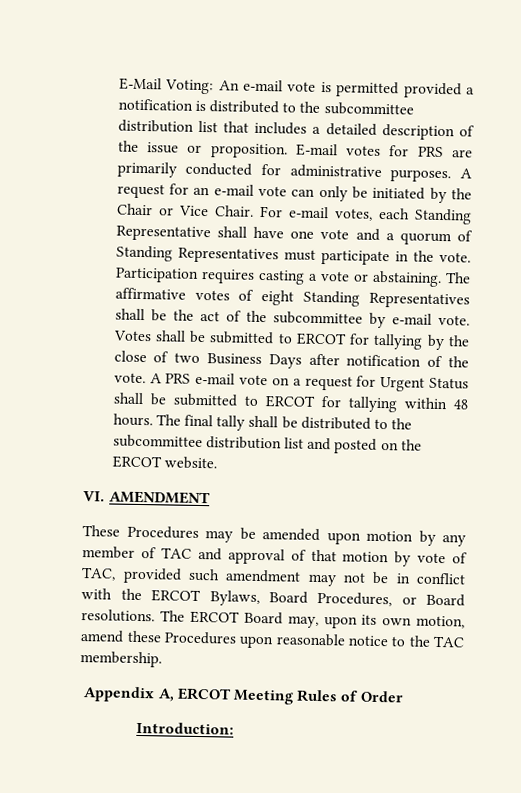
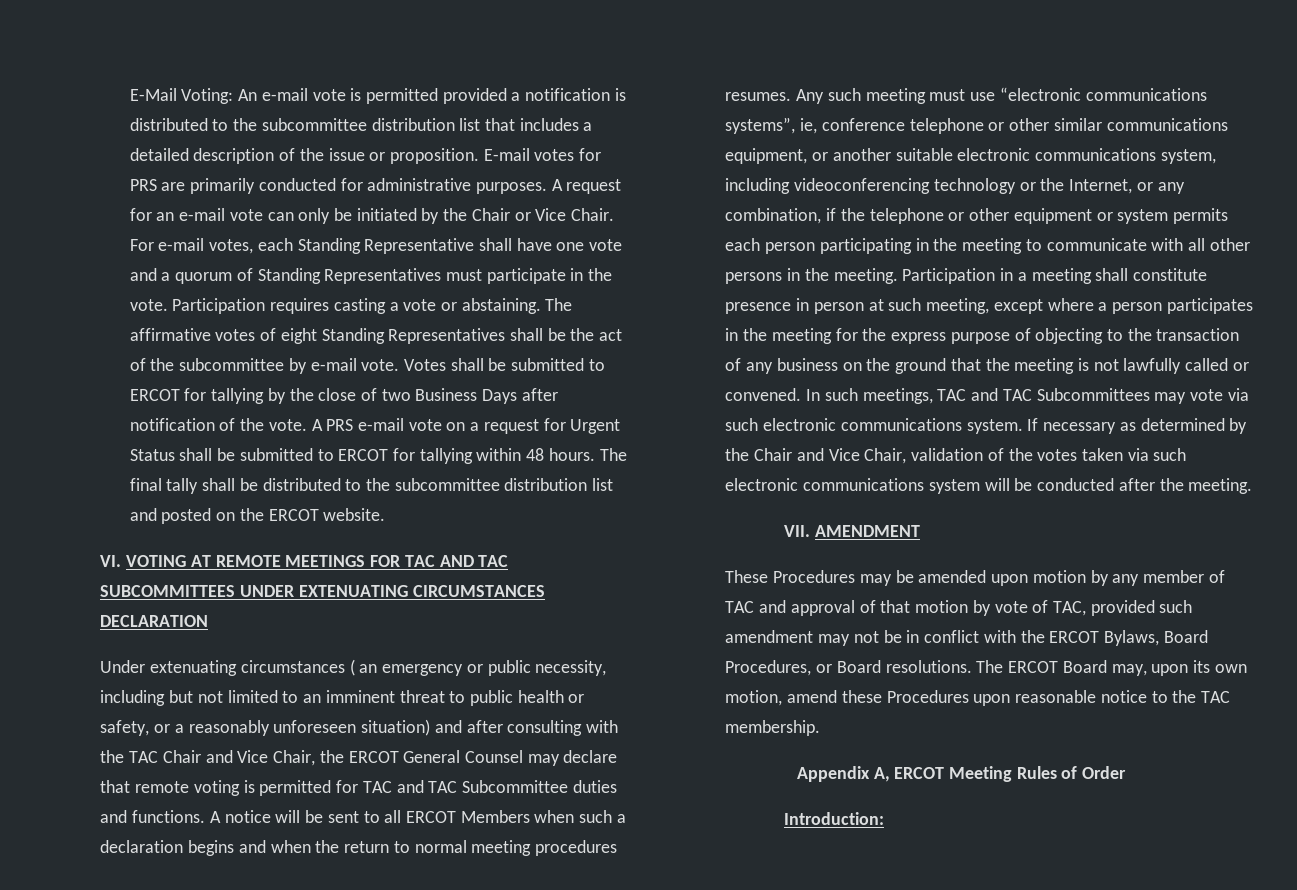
- VI. AMENDMENT
+ VI. VOTING AT REMOTE MEETINGS FOR TAC AND TAC SUBCOMMITTEES UNDER EXTENUATING CIRCUMSTANCES DECLARATION
+ Under extenuating circumstances ( an emergency or public necessity, including but not limited to an imminent threat to public health or safety, or a reasonably unforeseen situation) and after consulting with the TAC Chair and Vice Chair, the ERCOT General Counsel may declare that remote voting is permitted for TAC and TAC Subcommittee duties and functions. A notice will be sent to all ERCOT Members when such a declaration begins and when the return to normal meeting procedures resumes. Any such meeting must use “electronic communications systems”, ie, conference telephone or other similar communications equipment, or another suitable electronic communications system, including videoconferencing technology or the Internet, or any combination, if the telephone or other equipment or system permits each person participating in the meeting to communicate with all other persons in the meeting. Participation in a meeting shall constitute presence in person at such meeting, except where a person participates in the meeting for the express purpose of objecting to the transaction of any business on the ground that the meeting is not lawfully called or convened. In such meetings, TAC and TAC Subcommittees may vote via such electronic communications system. If necessary as determined by the Chair and Vice Chair, validation of the votes taken via such electronic communications system will be conducted after the meeting.
+ VII. AMENDMENT

